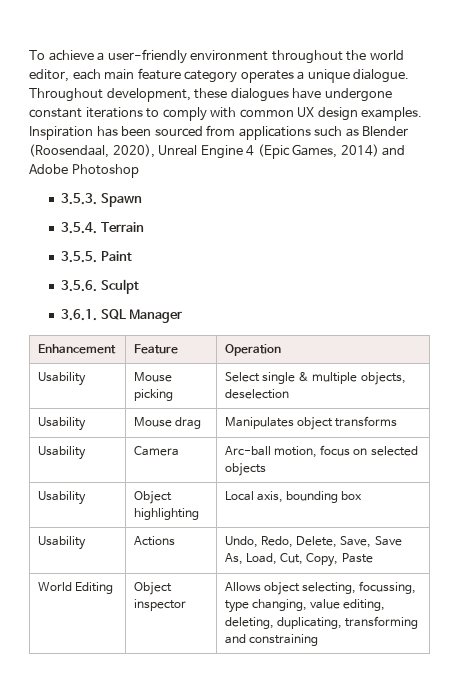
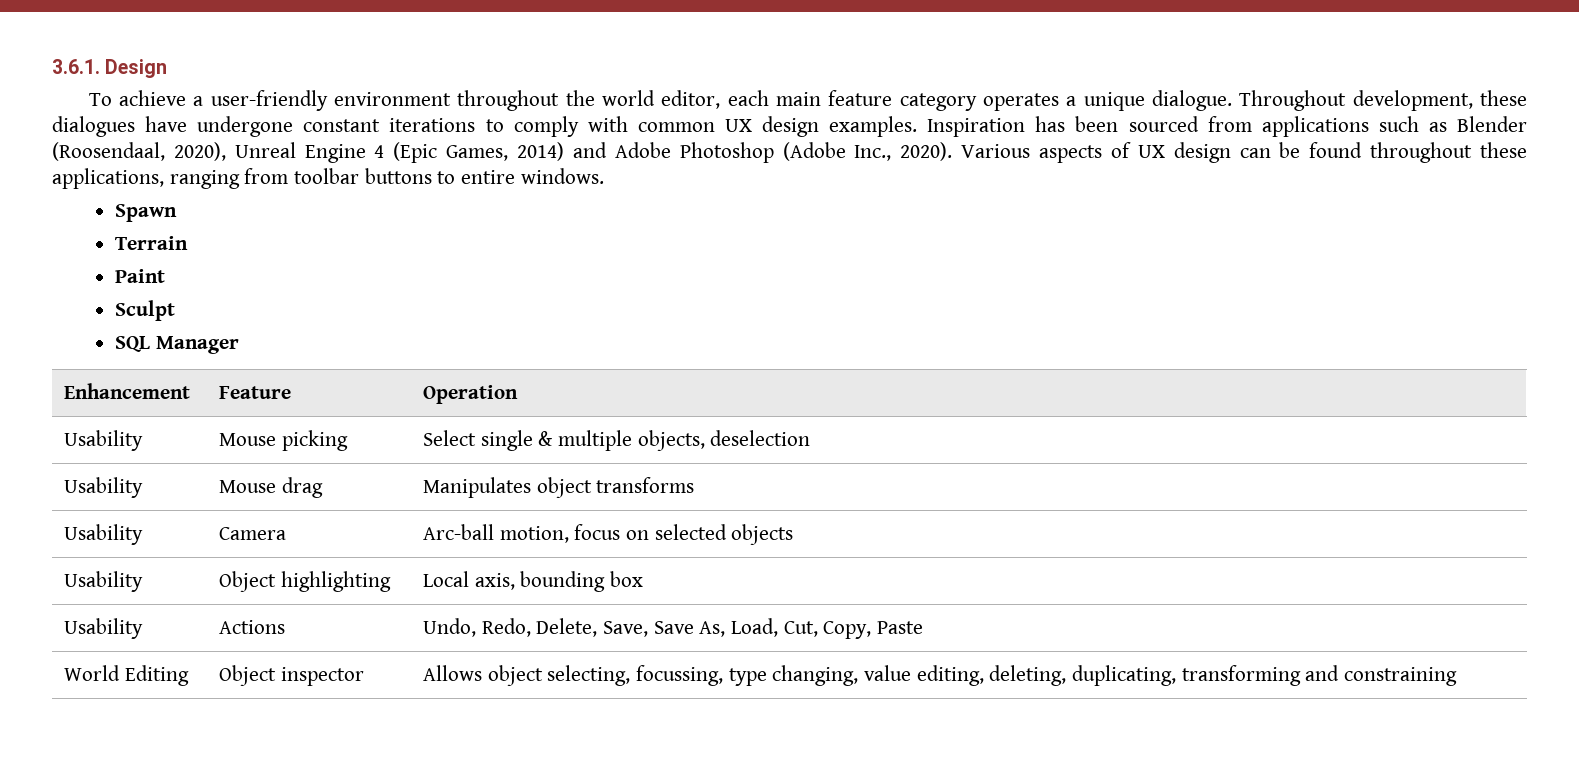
+ 3.6.1. Design
- Inspiration has been sourced from applications such as Blender (Roosendaal, 2020), Unreal Engine 4 (Epic Games, 2014) and Adobe Photoshop
- 3.5.3. Spawn
+ Inspiration has been sourced from applications such as Blender (Roosendaal, 2020), Unreal Engine 4 (Epic Games, 2014) and Adobe Photoshop (Adobe Inc., 2020). Various aspects of UX design can be found throughout these applications, ranging from toolbar buttons to entire windows.
+ Spawn
- 3.5.4. Terrain
+ Terrain
- 3.5.5. Paint
+ Paint
- 3.5.6. Sculpt
+ Sculpt
- 3.6.1. SQL Manager
+ SQL Manager

